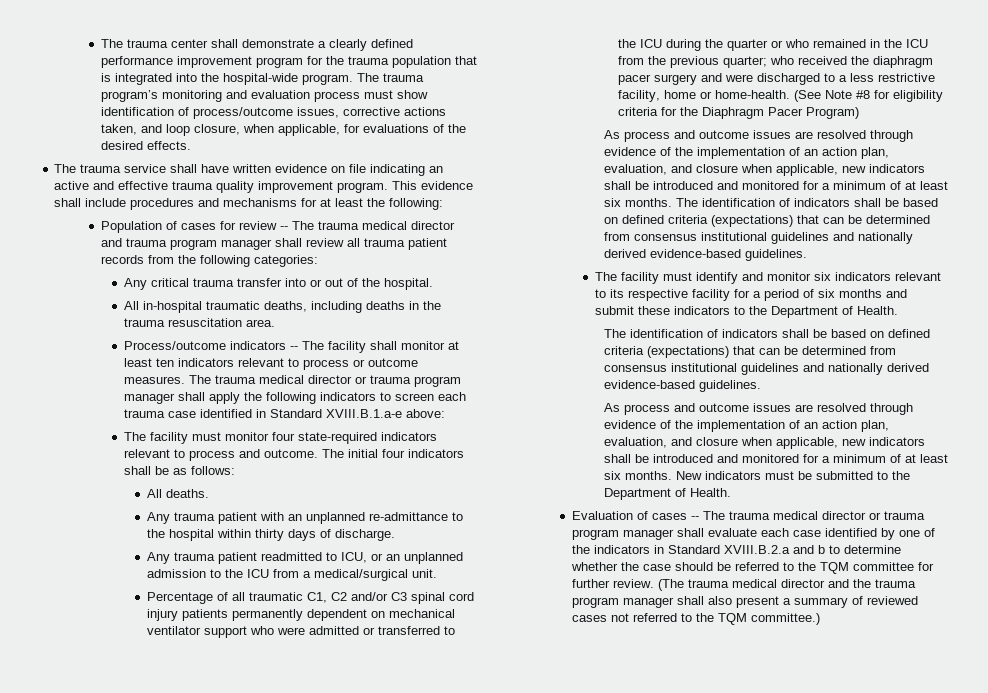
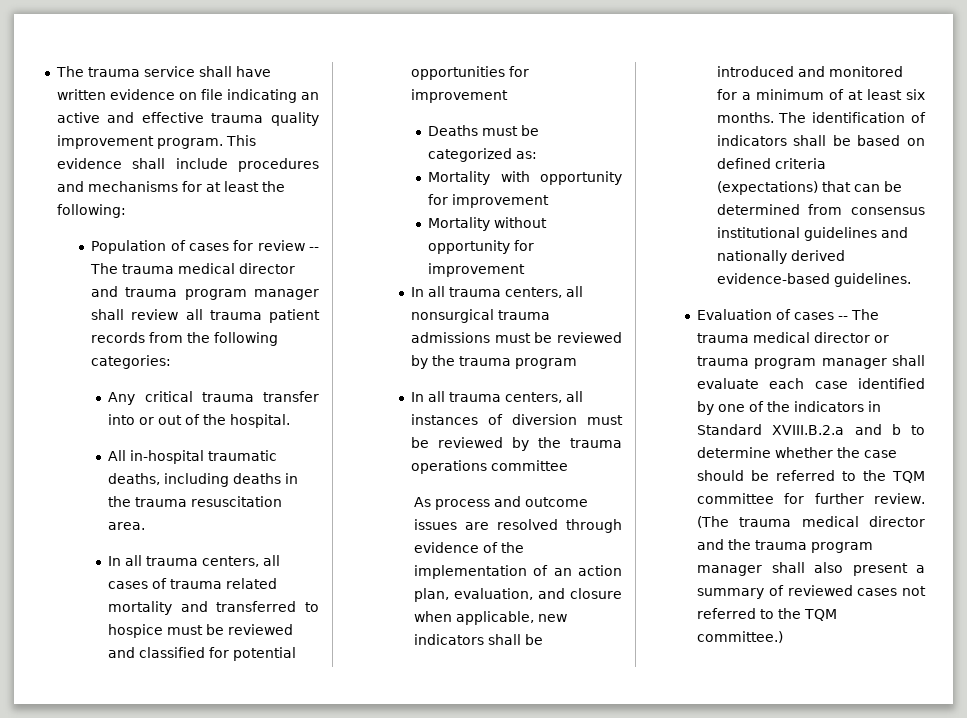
- The trauma center shall demonstrate a clearly defined performance improvement program for the trauma population that is integrated into the hospital-wide program. The trauma program’s monitoring and evaluation process must show identification of process/outcome issues, corrective actions taken, and loop closure, when applicable, for evaluations of the desired effects.
- Process/outcome indicators -- The facility shall monitor at least ten indicators relevant to process or outcome measures. The trauma medical director or trauma program manager shall apply the following indicators to screen each trauma case identified in Standard XVIII.B.1.a-e above:
- The facility must monitor four state-required indicators relevant to process and outcome. The initial four indicators shall be as follows:
- All deaths.
- Any trauma patient with an unplanned re-admittance to the hospital within thirty days of discharge.
- Any trauma patient readmitted to ICU, or an unplanned admission to the ICU from a medical/surgical unit.
- Percentage of all traumatic C1, C2 and/or C3 spinal cord injury patients permanently dependent on mechanical ventilator support who were admitted or transferred to the ICU during the quarter or who remained in the ICU from the previous quarter; who received the diaphragm pacer surgery and were discharged to a less restrictive facility, home or home-health. (See Note #8 for eligibility criteria for the Diaphragm Pacer Program)
+ In all trauma centers, all cases of trauma related mortality and transferred to hospice must be reviewed and classified for potential opportunities for improvement
+ Deaths must be categorized as:
+ Mortality with opportunity for improvement
+ Mortality without opportunity for improvement
+ In all trauma centers, all nonsurgical trauma admissions must be reviewed by the trauma program
+ In all trauma centers, all instances of diversion must be reviewed by the trauma operations committee
- The facility must identify and monitor six indicators relevant to its respective facility for a period of six months and submit these indicators to the Department of Health.
- The identification of indicators shall be based on defined criteria (expectations) that can be determined from consensus institutional guidelines and nationally derived evidence-based guidelines.
- As process and outcome issues are resolved through evidence of the implementation of an action plan, evaluation, and closure when applicable, new indicators shall be introduced and monitored for a minimum of at least six months. New indicators must be submitted to the Department of Health.

